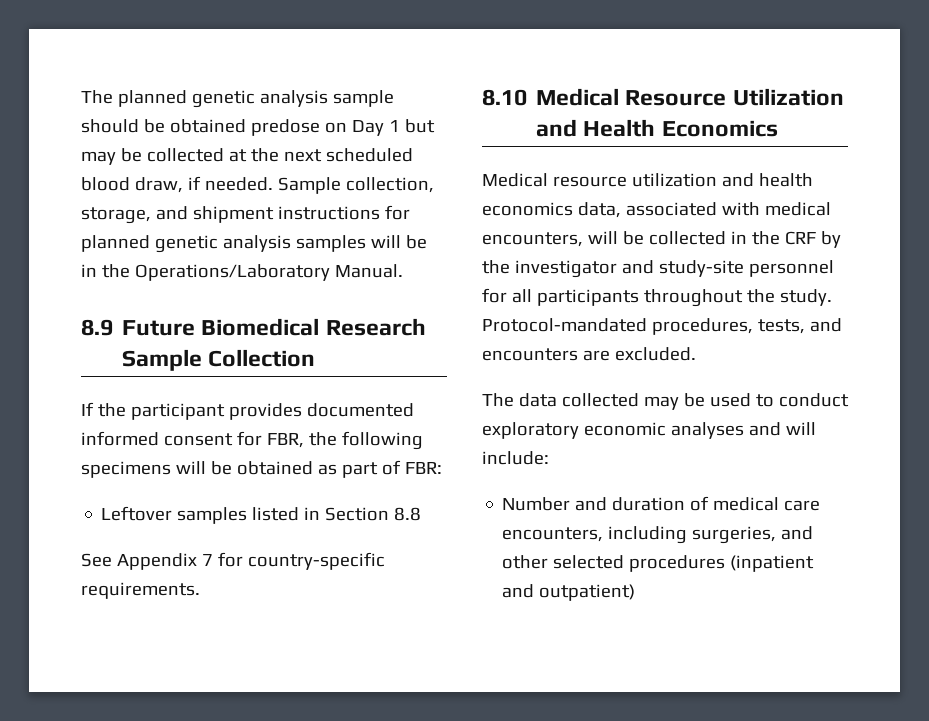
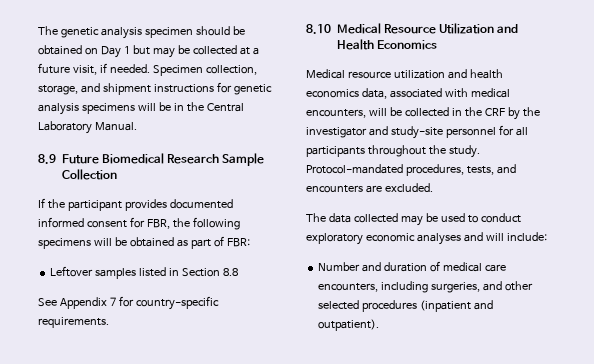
- The planned genetic analysis sample should be obtained predose on Day 1 but may be collected at the next scheduled blood draw, if needed.
+ The genetic analysis specimen should be obtained on Day 1 but may be collected at a future visit, if needed.
- Sample collection, storage, and shipment instructions for planned genetic analysis samples will be in the Operations/Laboratory Manual.
+ Specimen collection, storage, and shipment instructions for genetic analysis specimens will be in the Central Laboratory Manual.
- Number and duration of medical care encounters, including surgeries, and other selected procedures (inpatient and outpatient)
+ Number and duration of medical care encounters, including surgeries, and other selected procedures (inpatient and outpatient).

